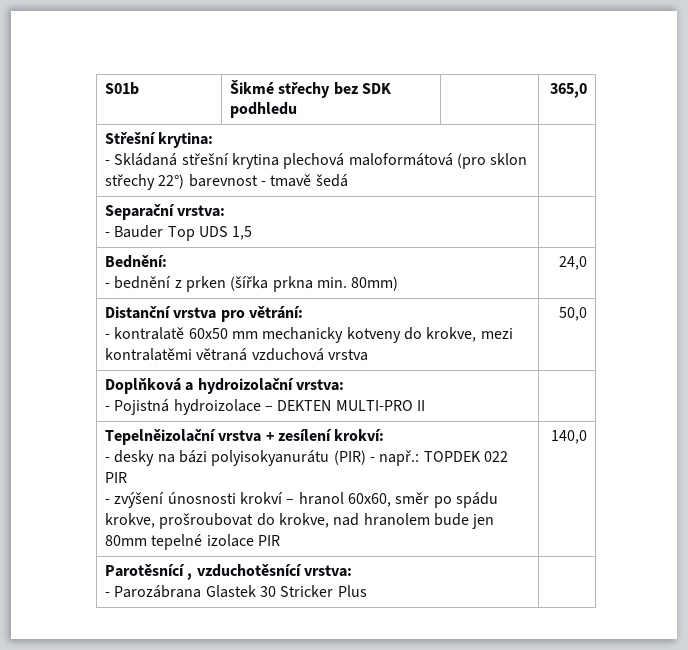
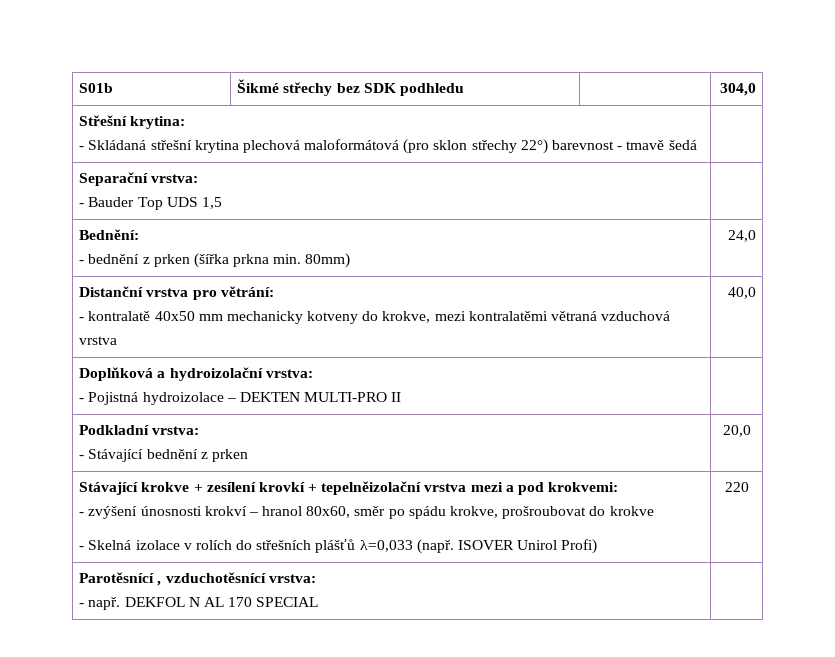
- S01b | Šikmé střechy bez SDK podhledu | | 365,0
+ S01b | Šikmé střechy bez SDK podhledu | | 304,0
  Distanční vrstva pro větrání:
- - kontralatě 60x50 mm mechanicky kotveny do krokve, mezi kontralatěmi větraná vzduchová vrstva | 50,0
+ - kontralatě 40x50 mm mechanicky kotveny do krokve, mezi kontralatěmi větraná vzduchová vrstva | 40,0
- Tepelněizolační vrstva + zesílení krokví:
- - desky na bázi polyisokyanurátu (PIR) - např.: TOPDEK 022 PIR
- - zvýšení únosnosti krokví – hranol 60x60, směr po spádu krokve, prošroubovat do krokve, nad hranolem bude jen 80mm tepelné izolace PIR | 140,0
+ Podkladní vrstva:
+ - Stávající bednění z prken | 20,0
+ Stávající krokve + zesílení krovkí + tepelněizolační vrstva mezi a pod krokvemi:
+ - zvýšení únosnosti krokví – hranol 80x60, směr po spádu krokve, prošroubovat do krokve
+ - Skelná izolace v rolích do střešních plášťů λ=0,033 (např. ISOVER Unirol Profi) | 220
  Parotěsnící , vzduchotěsnící vrstva:
- - Parozábrana Glastek 30 Stricker Plus |
+ - např. DEKFOL N AL 170 SPECIAL |

